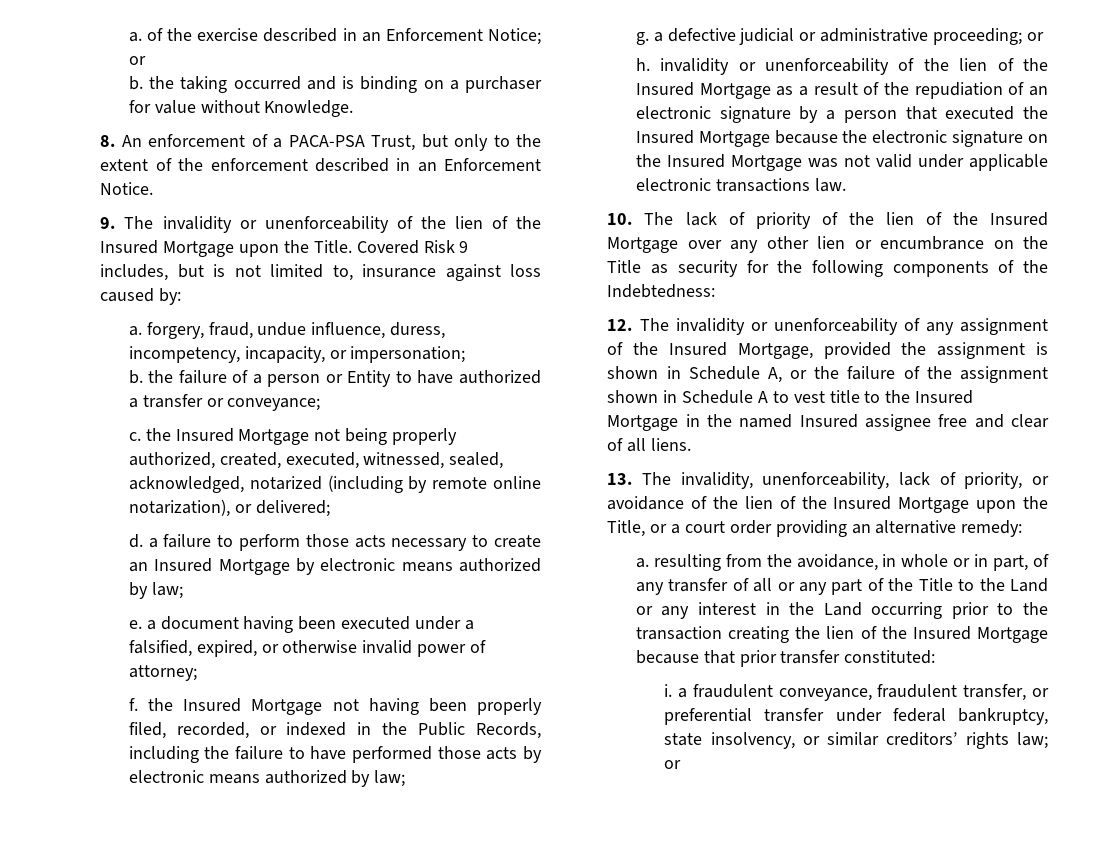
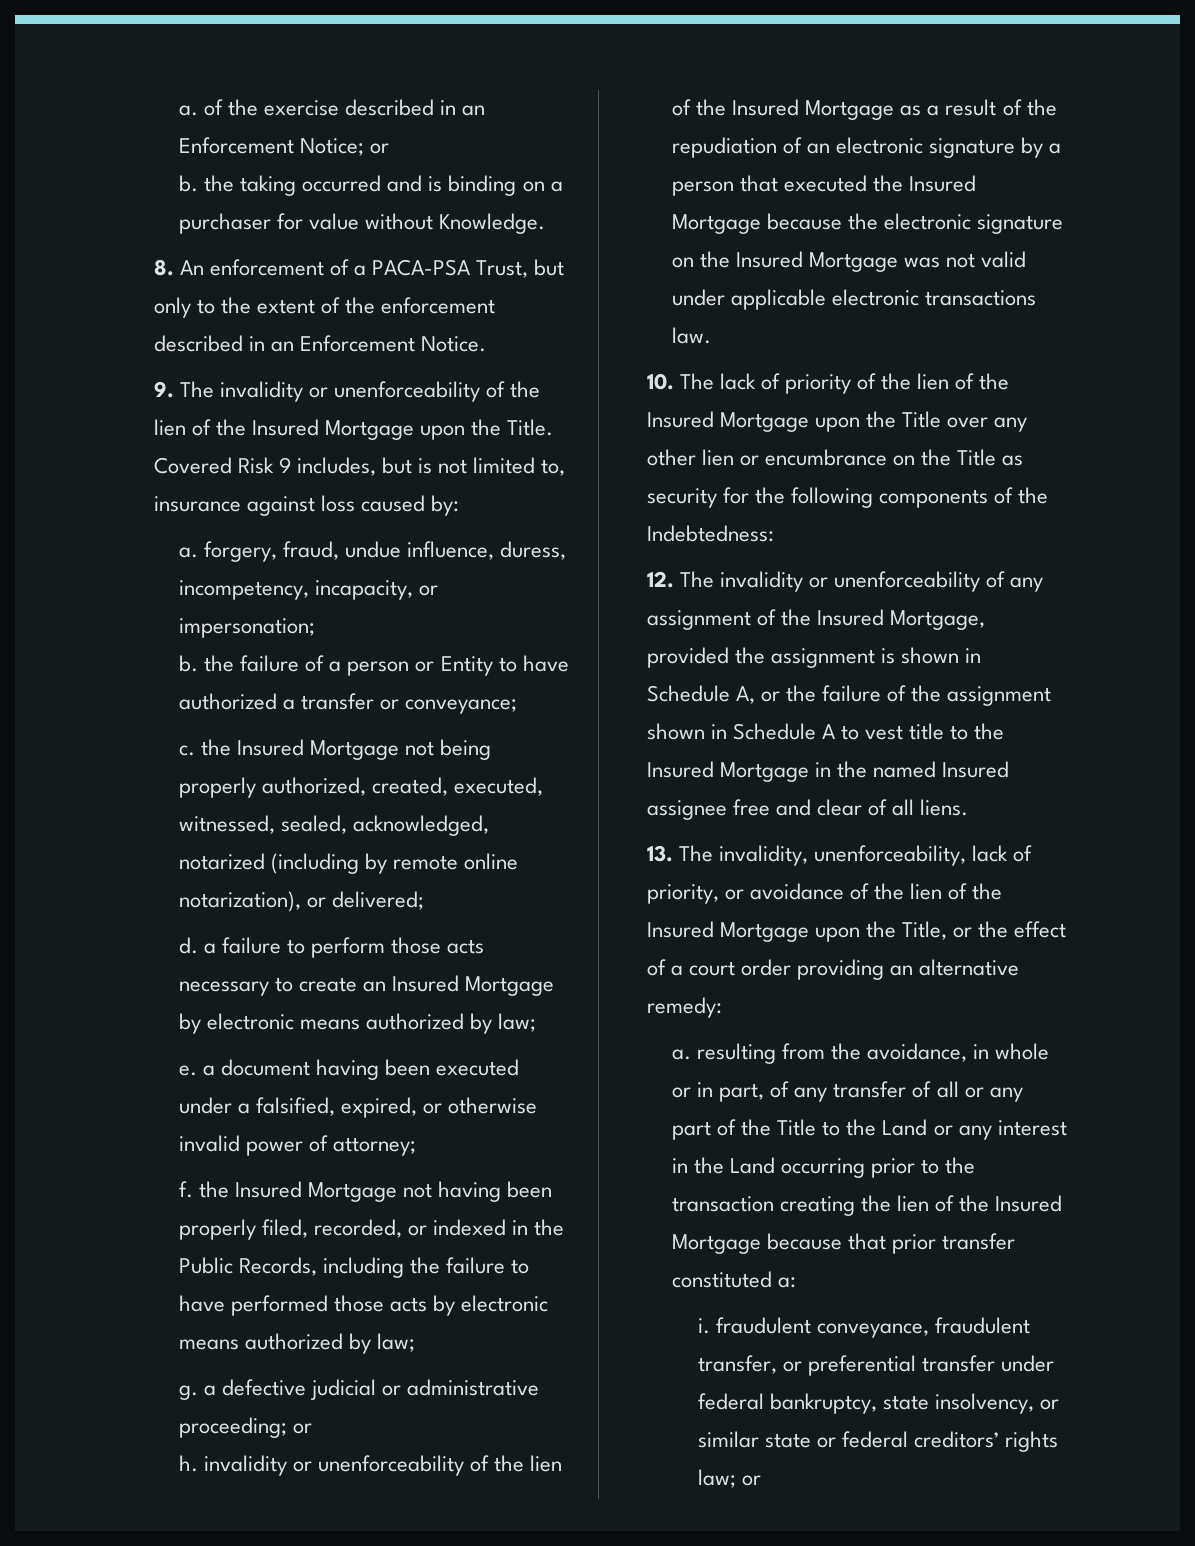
- 10. The lack of priority of the lien of the Insured Mortgage over any other lien or encumbrance on the Title as security for the following components of the Indebtedness:
+ 10. The lack of priority of the lien of the Insured Mortgage upon the Title over any other lien or encumbrance on the Title as security for the following components of the Indebtedness:
- 13. The invalidity, unenforceability, lack of priority, or avoidance of the lien of the Insured Mortgage upon the Title, or a court order providing an alternative remedy:
+ 13. The invalidity, unenforceability, lack of priority, or avoidance of the lien of the Insured Mortgage upon the Title, or the effect of a court order providing an alternative remedy:
- a. resulting from the avoidance, in whole or in part, of any transfer of all or any part of the Title to the Land or any interest in the Land occurring prior to the transaction creating the lien of the Insured Mortgage because that prior transfer constituted:
+ a. resulting from the avoidance, in whole or in part, of any transfer of all or any part of the Title to the Land or any interest in the Land occurring prior to the transaction creating the lien of the Insured Mortgage because that prior transfer constituted a:
- i. a fraudulent conveyance, fraudulent transfer, or preferential transfer under federal bankruptcy, state insolvency, or similar creditors’ rights law; or
+ i. fraudulent conveyance, fraudulent transfer, or preferential transfer under federal bankruptcy, state insolvency, or similar state or federal creditors’ rights law; or

